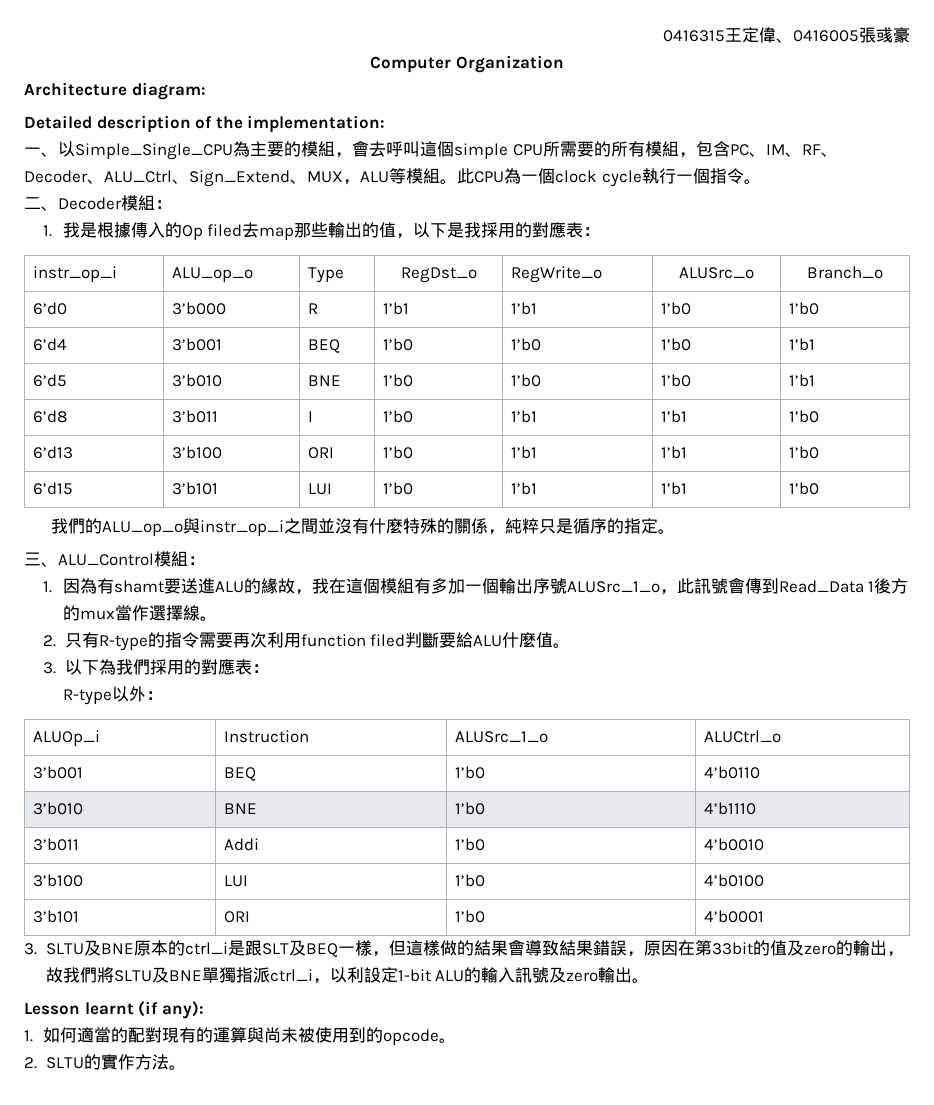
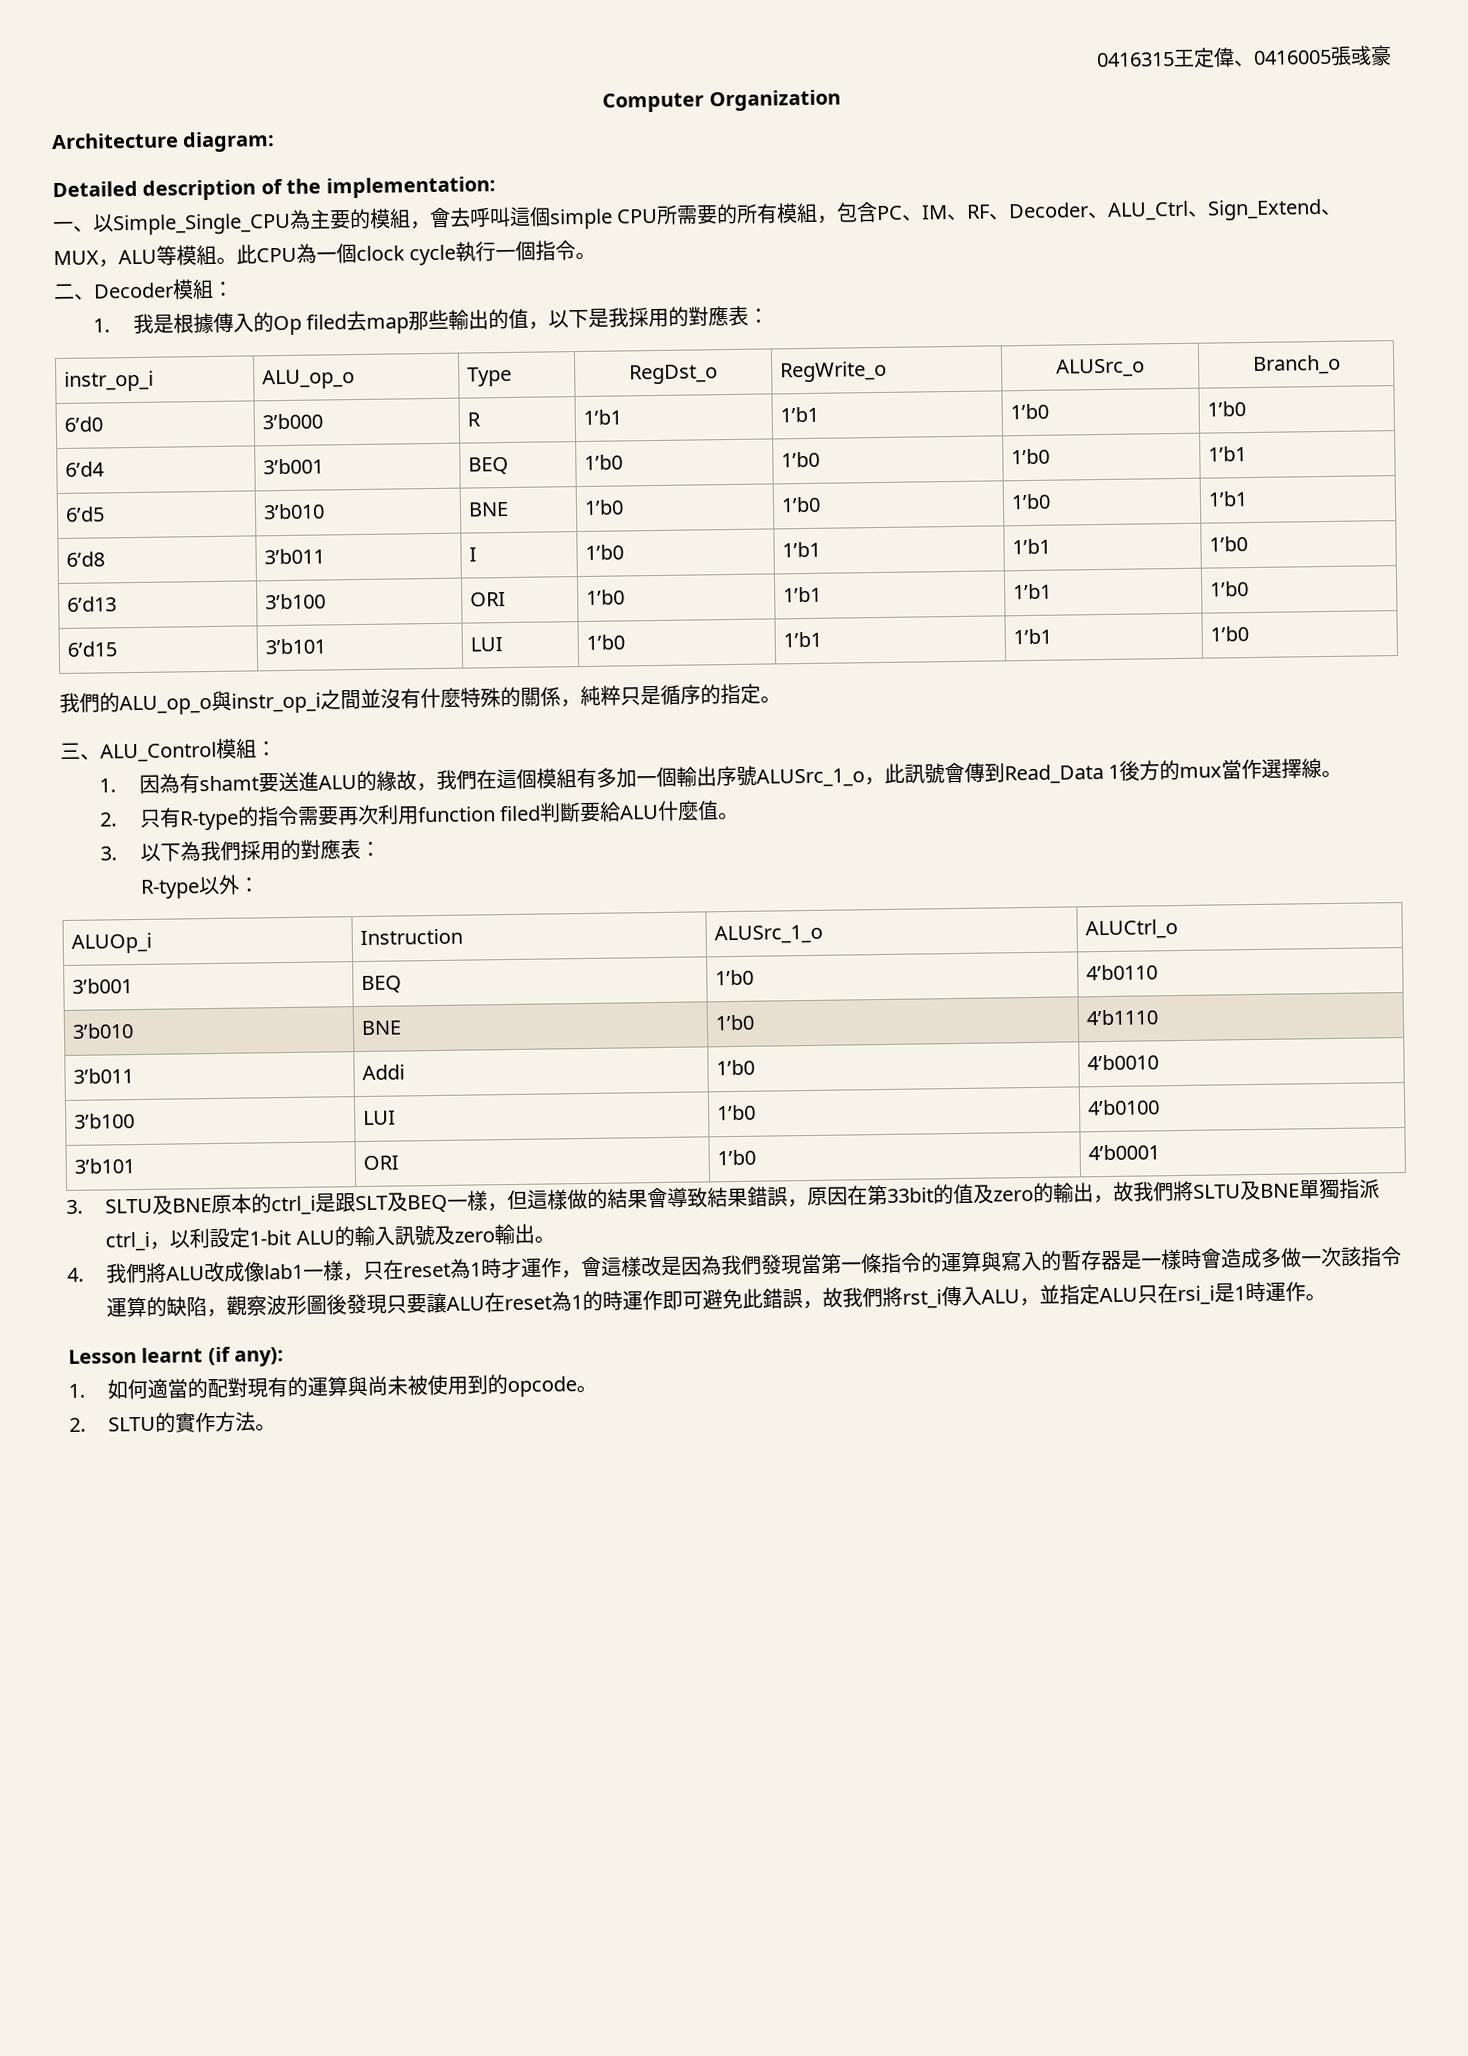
- 1.因為有shamt要送進ALU的緣故，我在這個模組有多加一個輸出序號ALUSrc_1_o，此訊號會傳到Read_Data 1後方的mux當作選擇線。
+ 1.因為有shamt要送進ALU的緣故，我們在這個模組有多加一個輸出序號ALUSrc_1_o，此訊號會傳到Read_Data 1後方的mux當作選擇線。
+ 4.我們將ALU改成像lab1一樣，只在reset為1時才運作，會這樣改是因為我們發現當第一條指令的運算與寫入的暫存器是一樣時會造成多做一次該指令運算的缺陷，觀察波形圖後發現只要讓ALU在reset為1的時運作即可避免此錯誤，故我們將rst_i傳入ALU，並指定ALU只在rsi_i是1時運作。

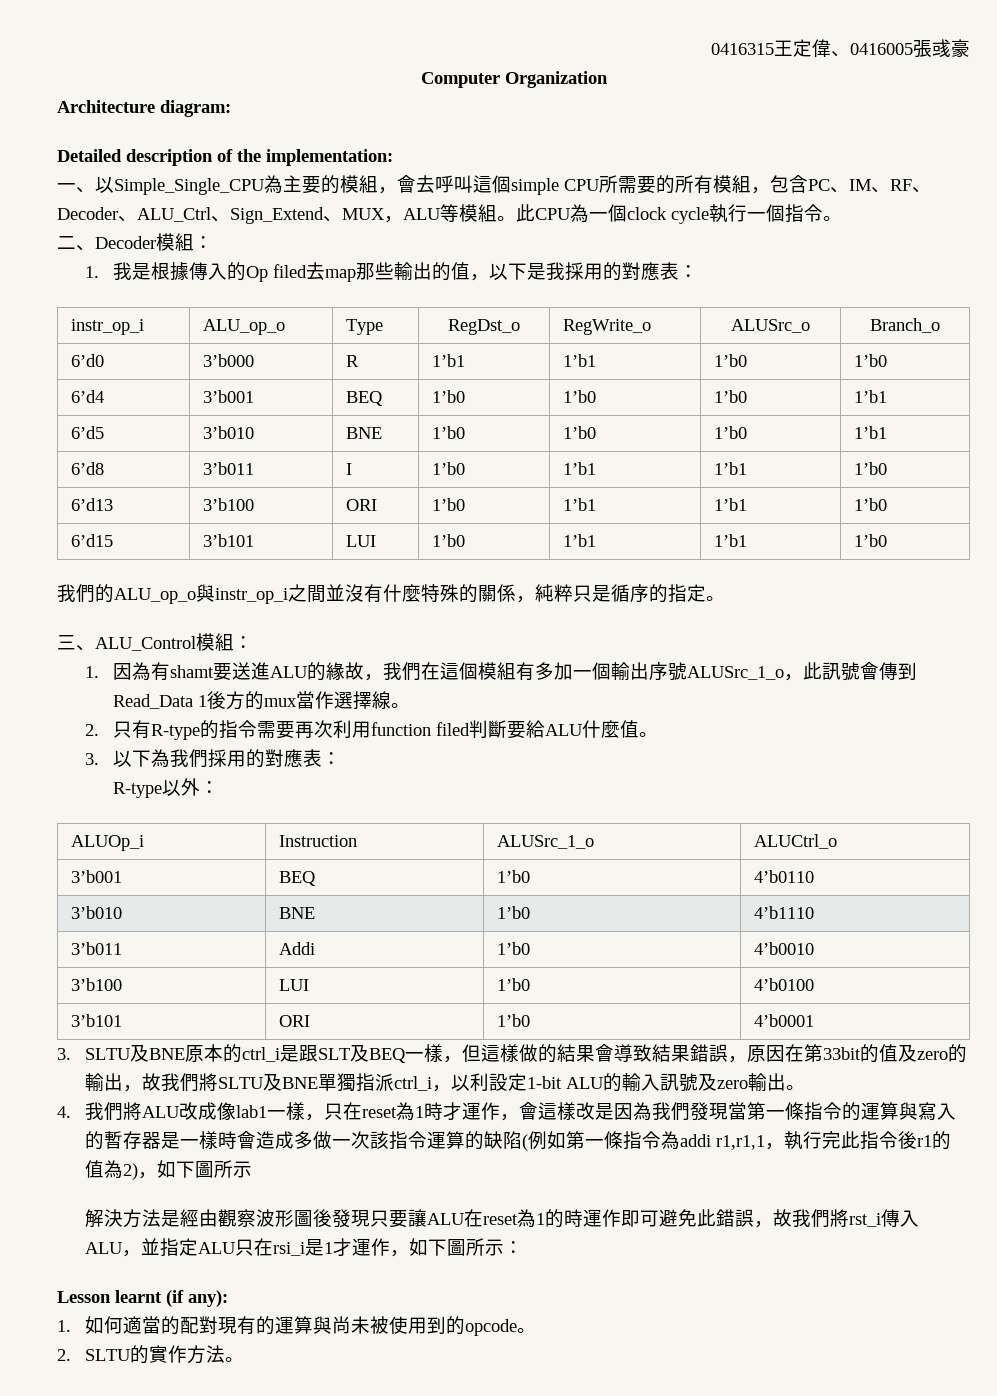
- 4.我們將ALU改成像lab1一樣，只在reset為1時才運作，會這樣改是因為我們發現當第一條指令的運算與寫入的暫存器是一樣時會造成多做一次該指令運算的缺陷，觀察波形圖後發現只要讓ALU在reset為1的時運作即可避免此錯誤，故我們將rst_i傳入ALU，並指定ALU只在rsi_i是1時運作。
+ 4.我們將ALU改成像lab1一樣，只在reset為1時才運作，會這樣改是因為我們發現當第一條指令的運算與寫入的暫存器是一樣時會造成多做一次該指令運算的缺陷(例如第一條指令為addi r1,r1,1，執行完此指令後r1的值為2)，如下圖所示
+ 解決方法是經由觀察波形圖後發現只要讓ALU在reset為1的時運作即可避免此錯誤，故我們將rst_i傳入ALU，並指定ALU只在rsi_i是1才運作，如下圖所示：

